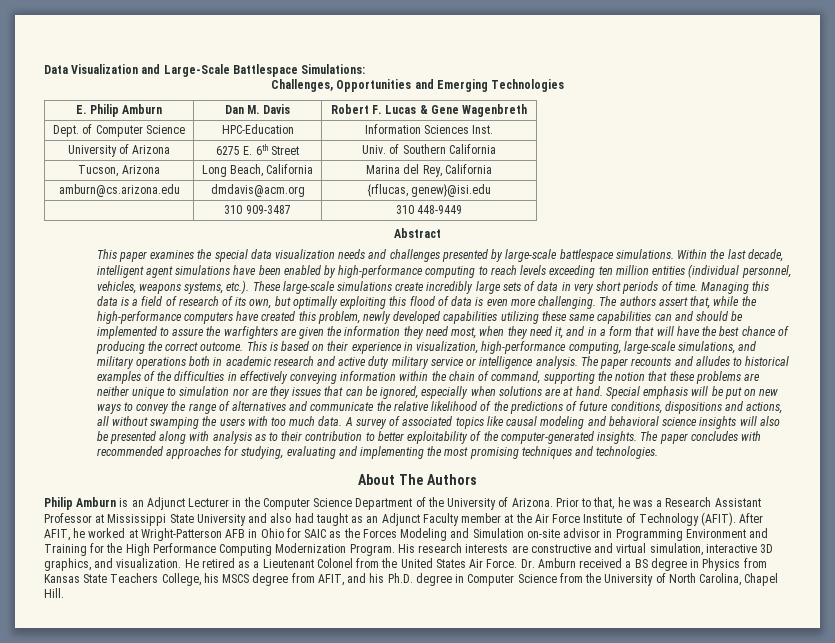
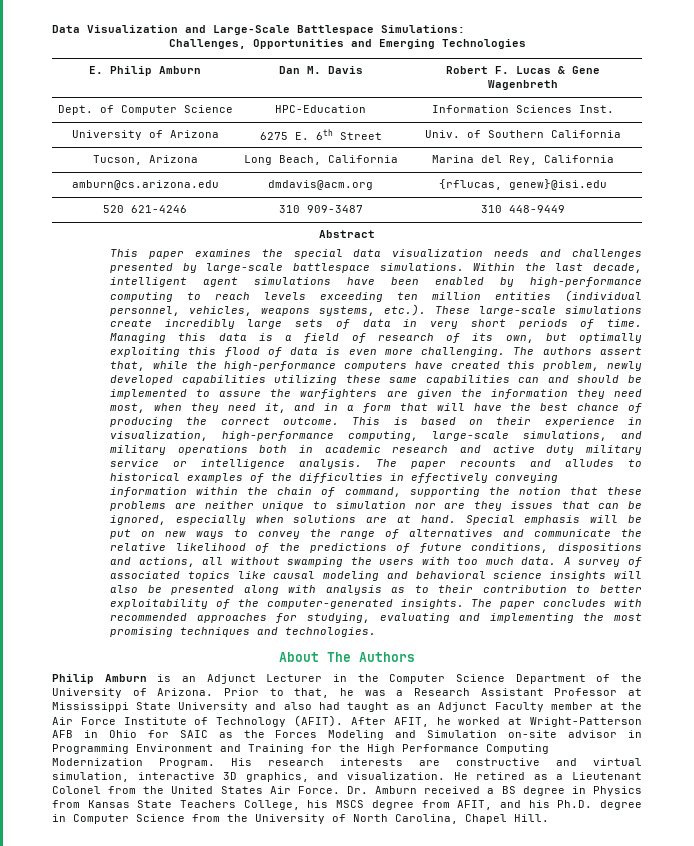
- | 310 909-3487 | 310 448-9449
+ 520 621-4246 | 310 909-3487 | 310 448-9449

